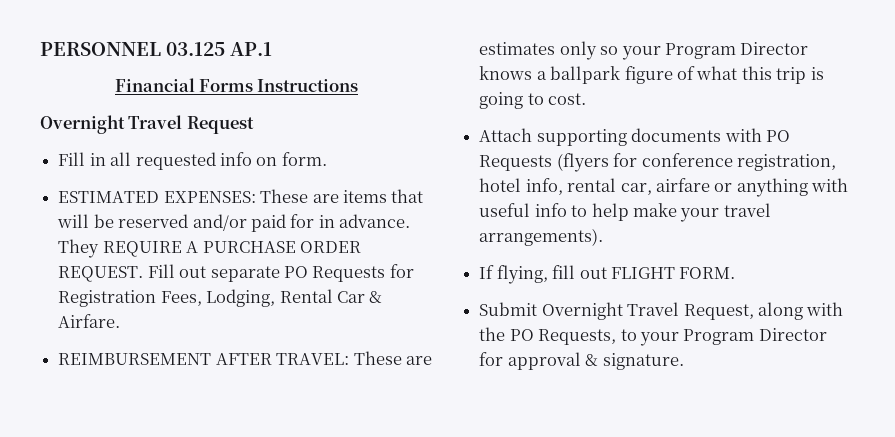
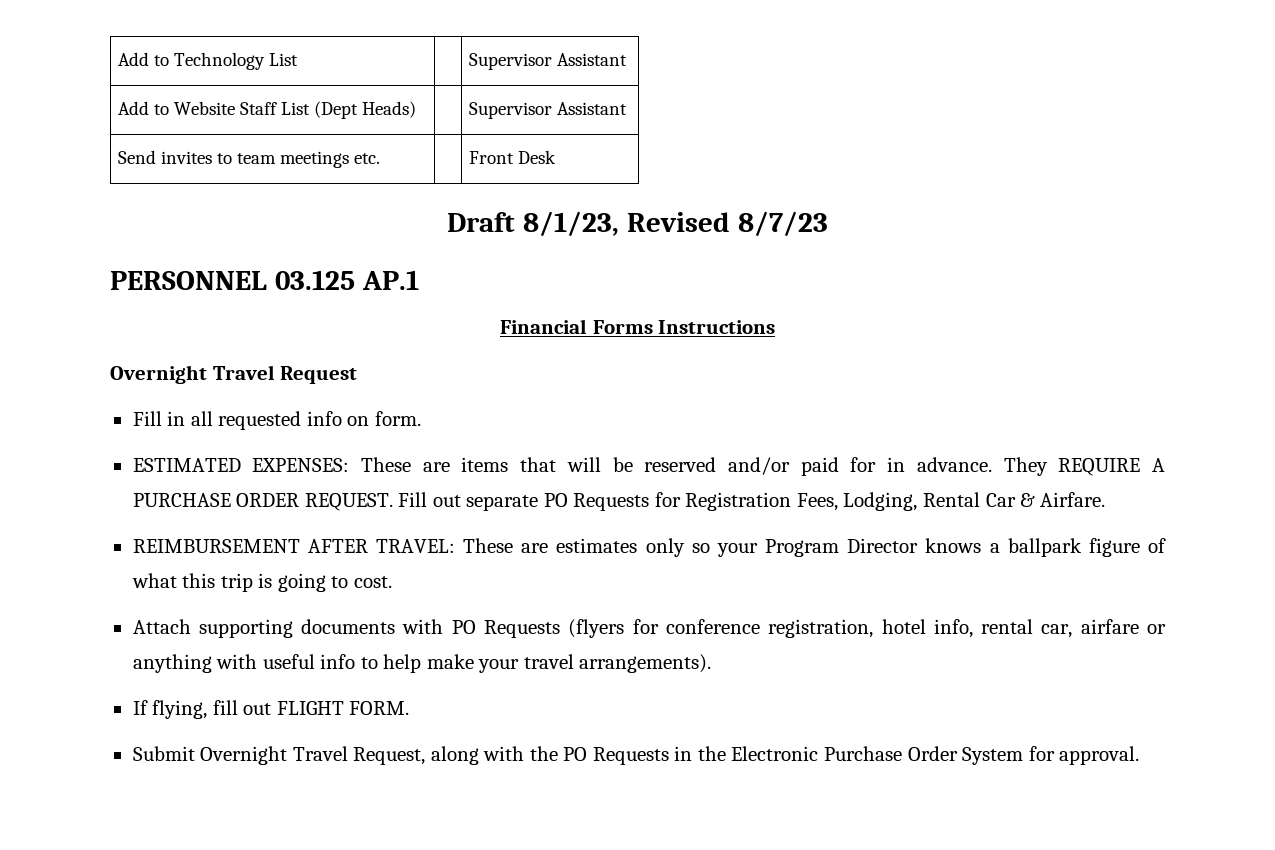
+ Add to Technology List | | Supervisor Assistant
+ Add to Website Staff List (Dept Heads) | | Supervisor Assistant
+ Send invites to team meetings etc. | | Front Desk
+ Draft 8/1/23, Revised 8/7/23
- Submit Overnight Travel Request, along with the PO Requests, to your Program Director for approval & signature.
+ Submit Overnight Travel Request, along with the PO Requests in the Electronic Purchase Order System for approval.

